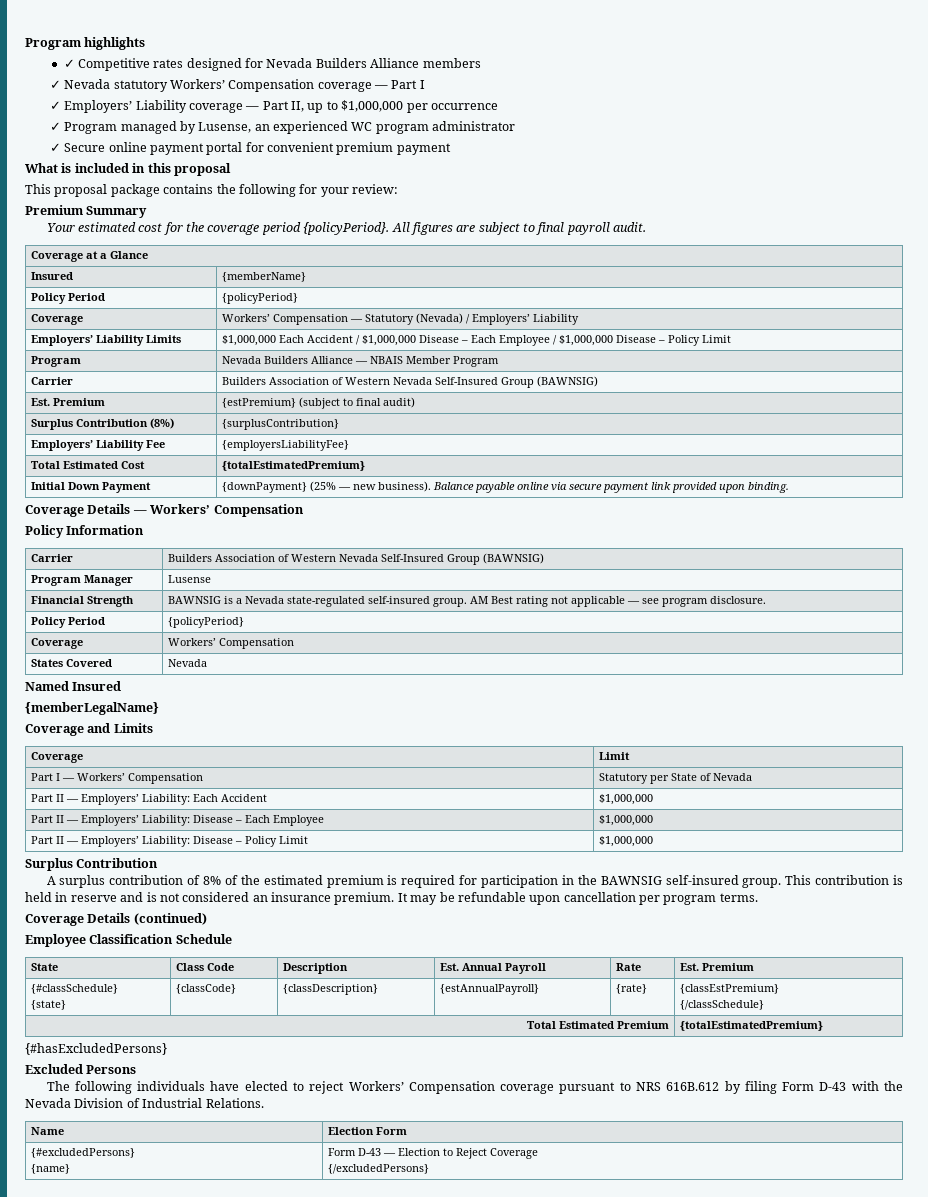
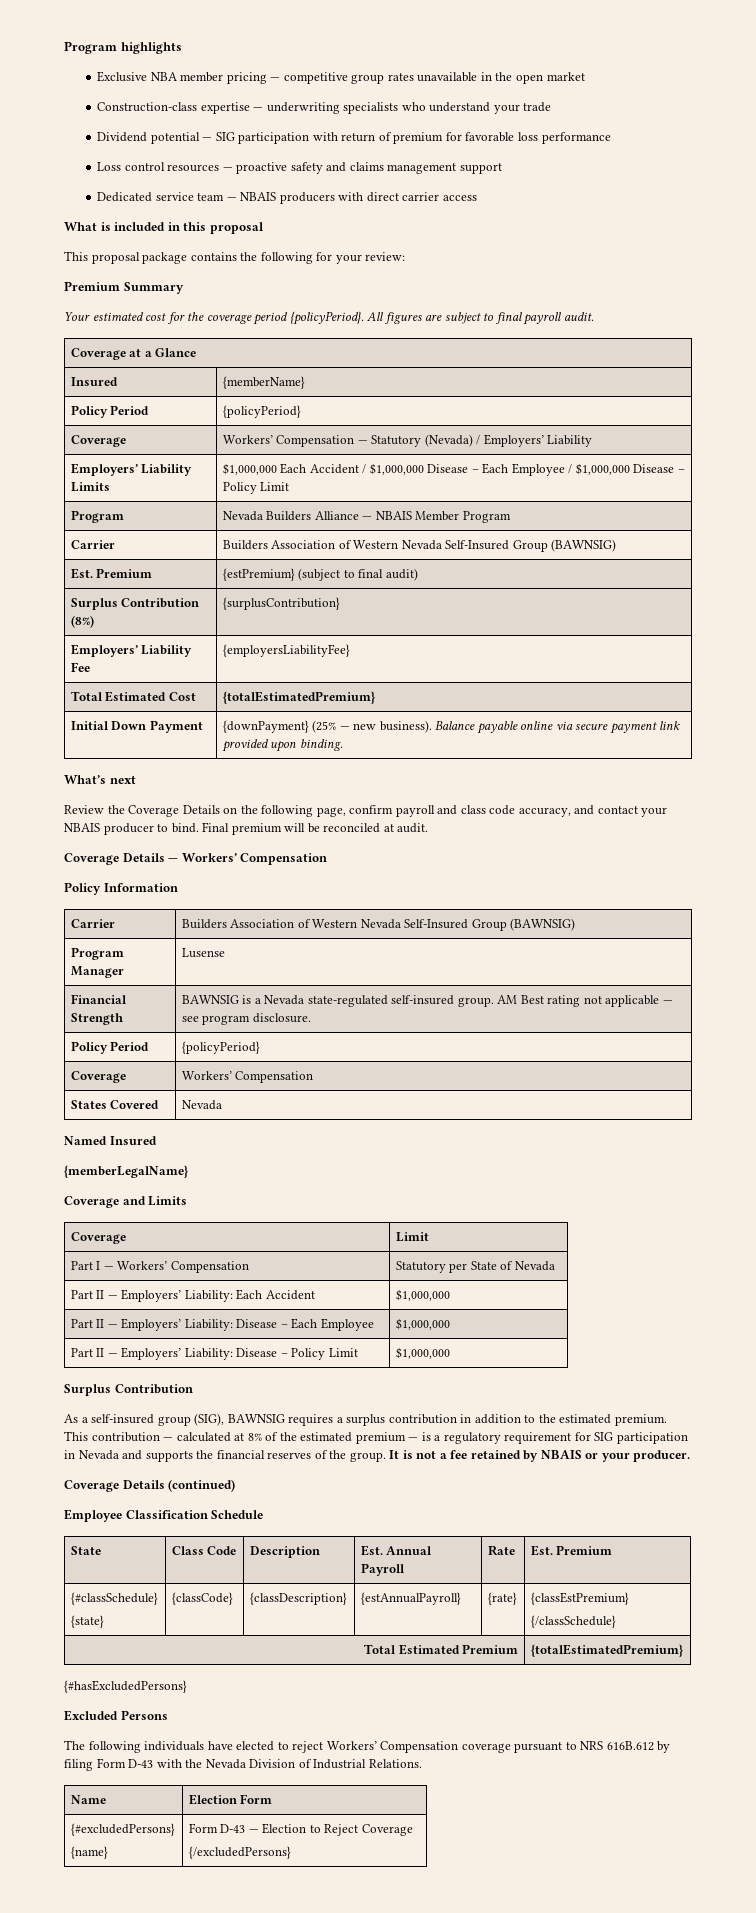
- ✓ Competitive rates designed for Nevada Builders Alliance members
- ✓ Nevada statutory Workers’ Compensation coverage — Part I
- ✓ Employers’ Liability coverage — Part II, up to $1,000,000 per occurrence
- ✓ Program managed by Lusense, an experienced WC program administrator
- ✓ Secure online payment portal for convenient premium payment
+ Exclusive NBA member pricing — competitive group rates unavailable in the open market
+ Construction-class expertise — underwriting specialists who understand your trade
+ Dividend potential — SIG participation with return of premium for favorable loss performance
+ Loss control resources — proactive safety and claims management support
+ Dedicated service team — NBAIS producers with direct carrier access
+ What’s next
+ Review the Coverage Details on the following page, confirm payroll and class code accuracy, and contact your NBAIS producer to bind. Final premium will be reconciled at audit.
- A surplus contribution of 8% of the estimated premium is required for participation in the BAWNSIG self-insured group. This contribution is held in reserve and is not considered an insurance premium. It may be refundable upon cancellation per program terms.
+ As a self-insured group (SIG), BAWNSIG requires a surplus contribution in addition to the estimated premium. This contribution — calculated at 8% of the estimated premium — is a regulatory requirement for SIG participation in Nevada and supports the financial reserves of the group. It is not a fee retained by NBAIS or your producer.

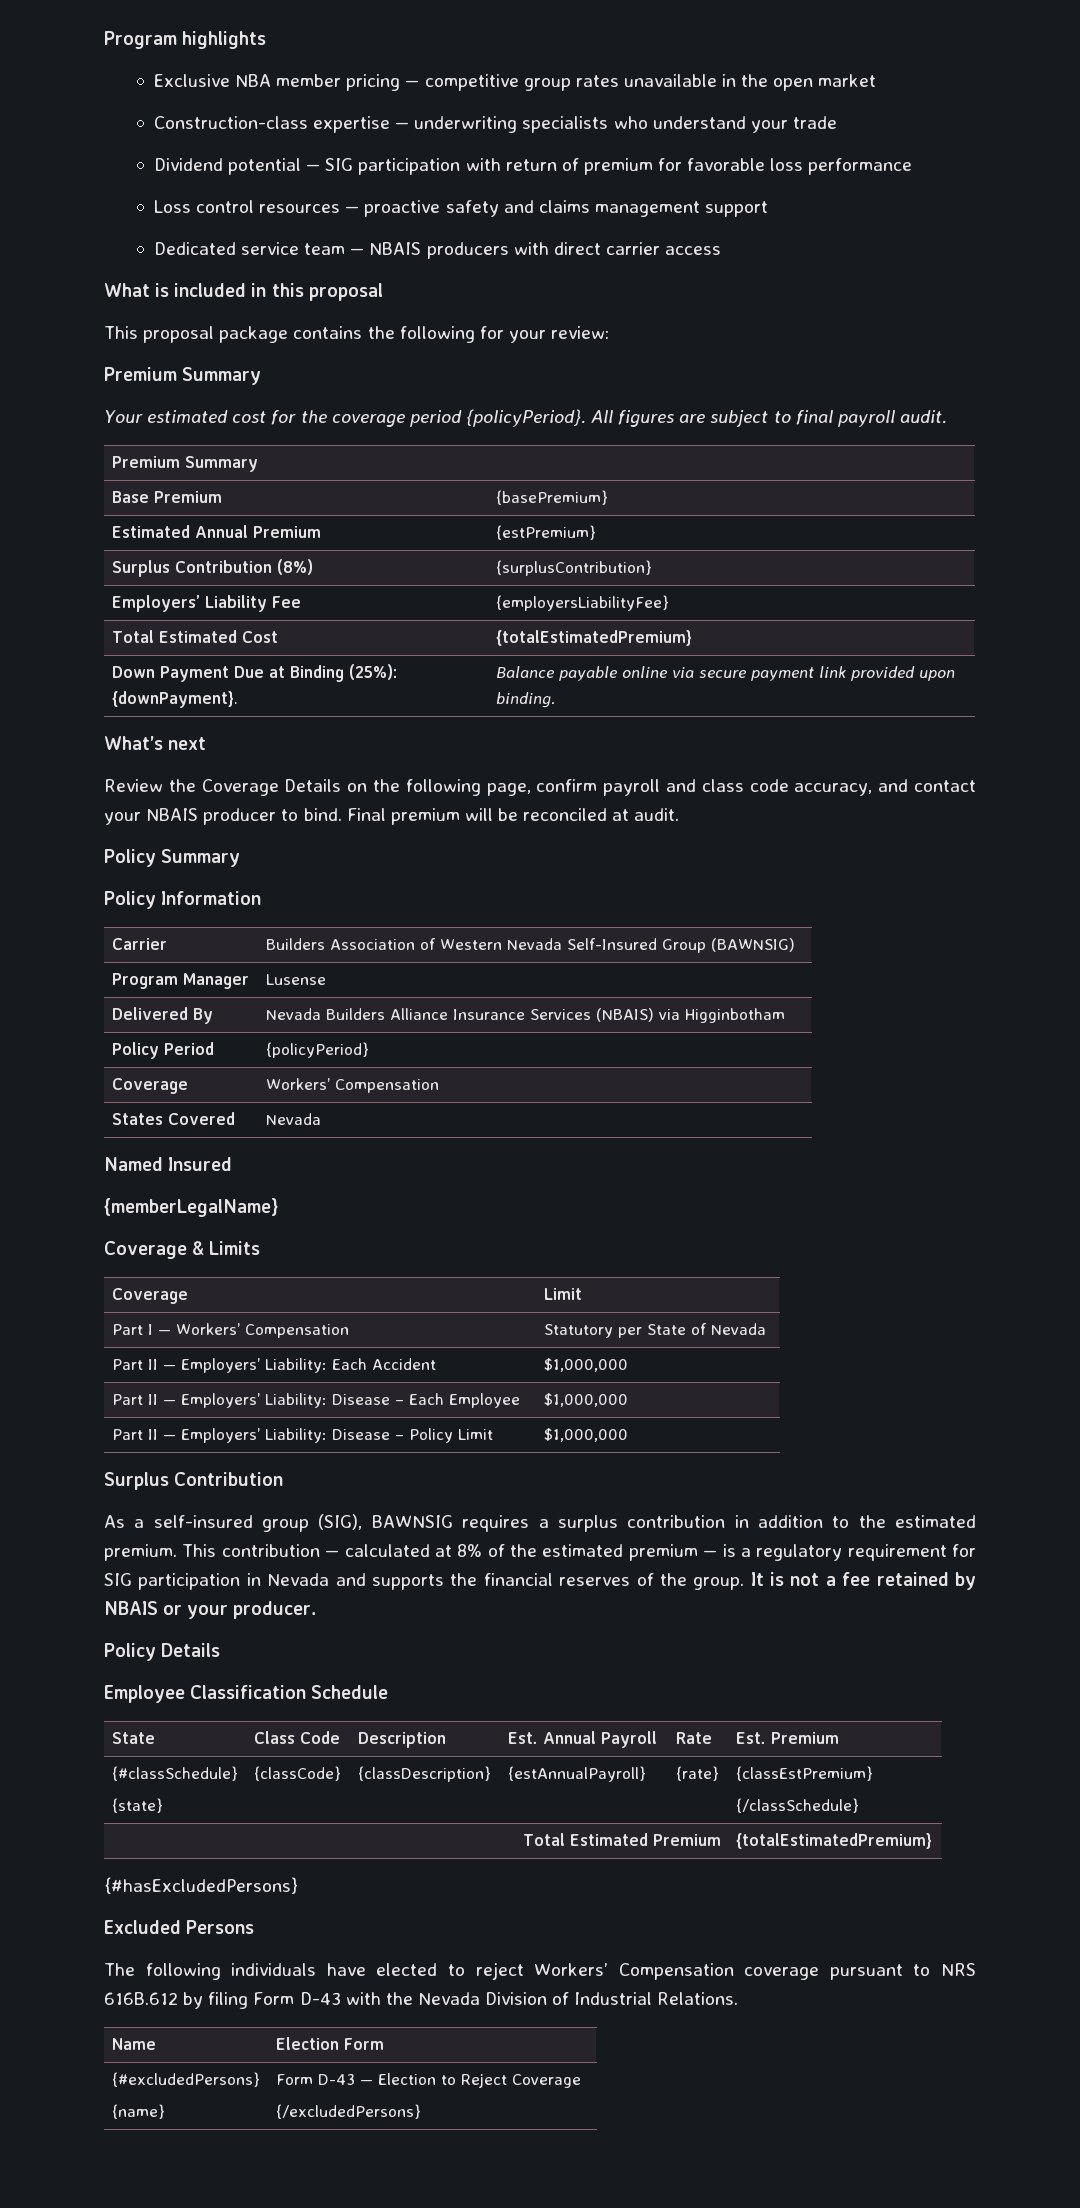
  All figures are subject to final payroll audit.
- Coverage at a Glance
- Insured | {memberName}
- Policy Period | {policyPeriod}
- Coverage | Workers’ Compensation — Statutory (Nevada) / Employers’ Liability
- Employers’ Liability Limits | $1,000,000 Each Accident / $1,000,000 Disease – Each Employee / $1,000,000 Disease – Policy Limit
- Program | Nevada Builders Alliance — NBAIS Member Program
- Carrier | Builders Association of Western Nevada Self-Insured Group (BAWNSIG)
- Est. Premium | {estPremium} (subject to final audit)
+ Premium Summary
+ Base Premium | {basePremium}
+ Estimated Annual Premium | {estPremium}
- Initial Down Payment | {downPayment} (25% — new business). Balance payable online via secure payment link provided upon binding.
+ Down Payment Due at Binding (25%): {downPayment}. | Balance payable online via secure payment link provided upon binding.
- Coverage Details — Workers’ Compensation
+ Policy Summary
- Financial Strength | BAWNSIG is a Nevada state-regulated self-insured group. AM Best rating not applicable — see program disclosure.
+ Delivered By | Nevada Builders Alliance Insurance Services (NBAIS) via Higginbotham
- Coverage and Limits
+ Coverage & Limits
- Coverage Details (continued)
+ Policy Details

